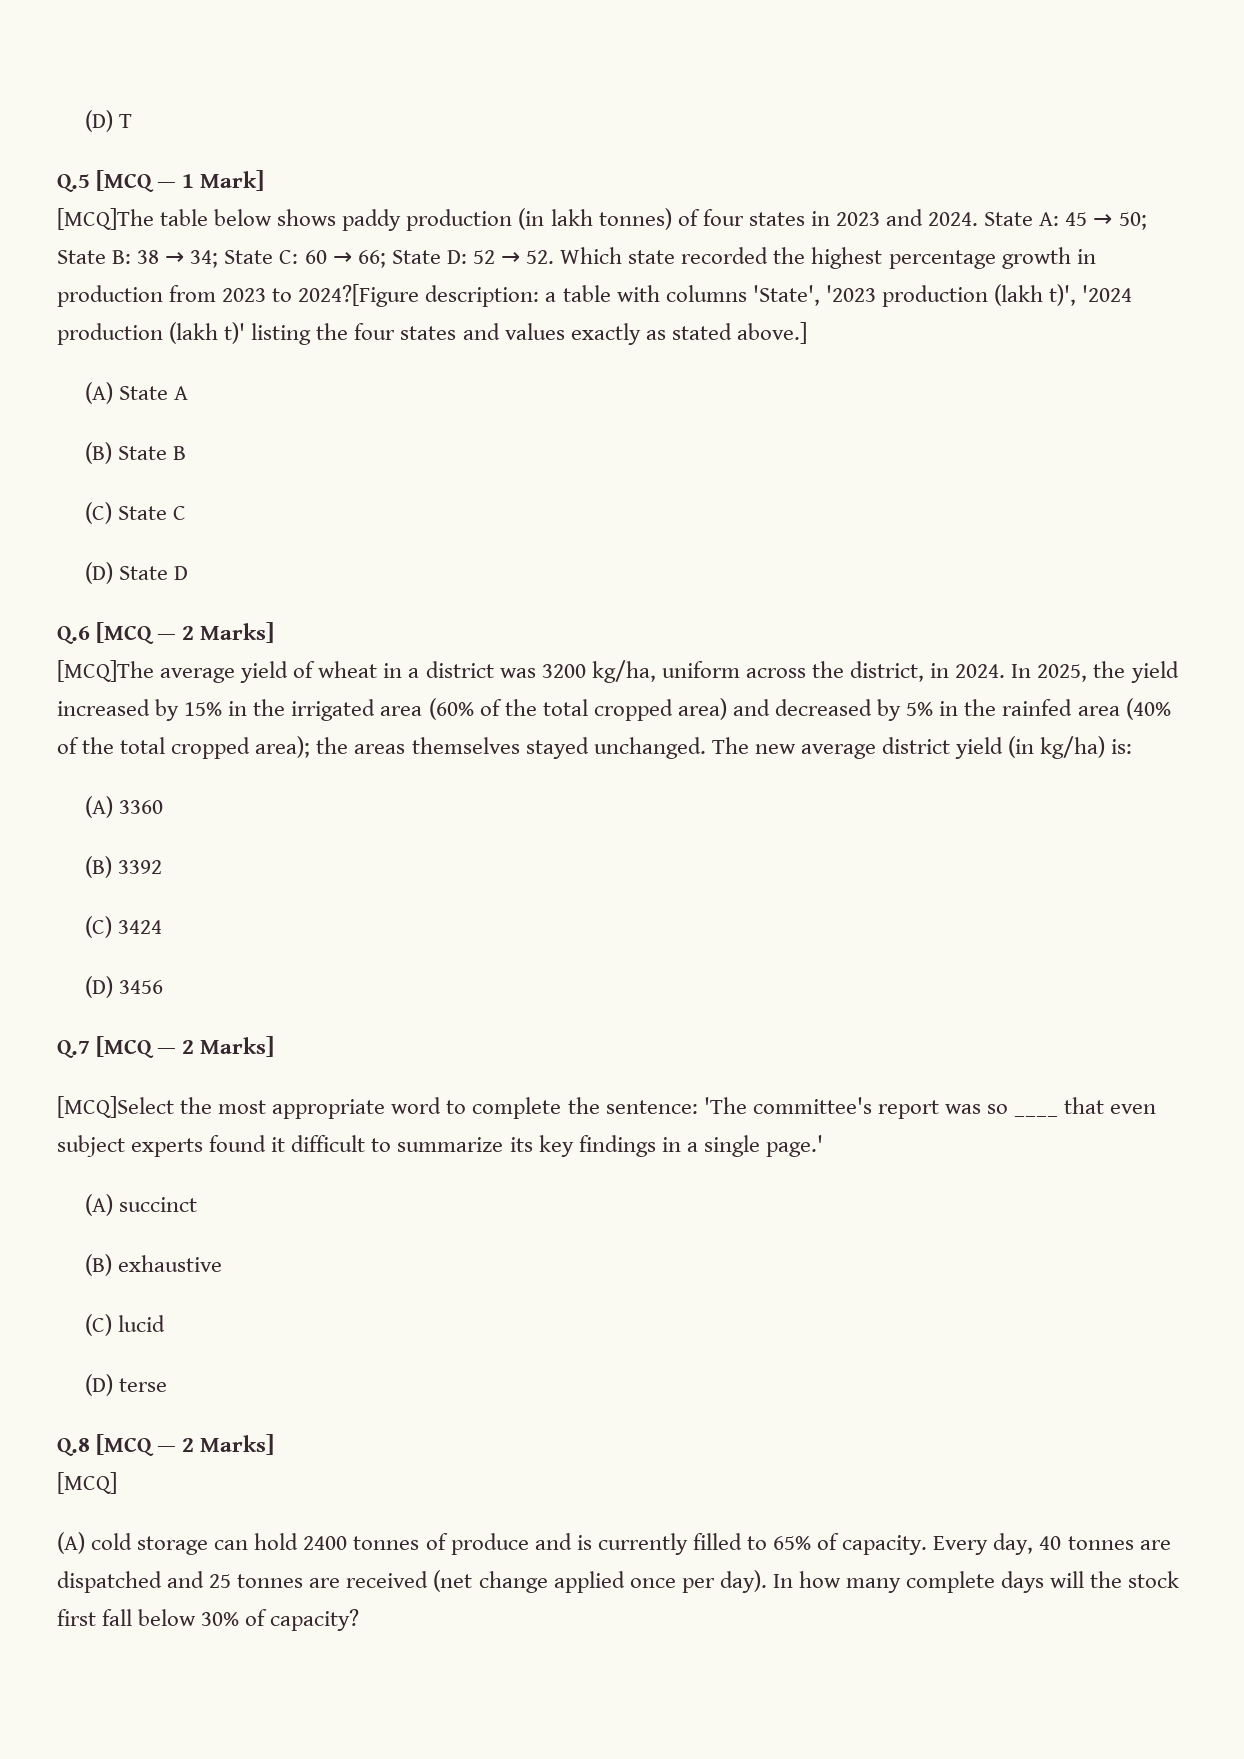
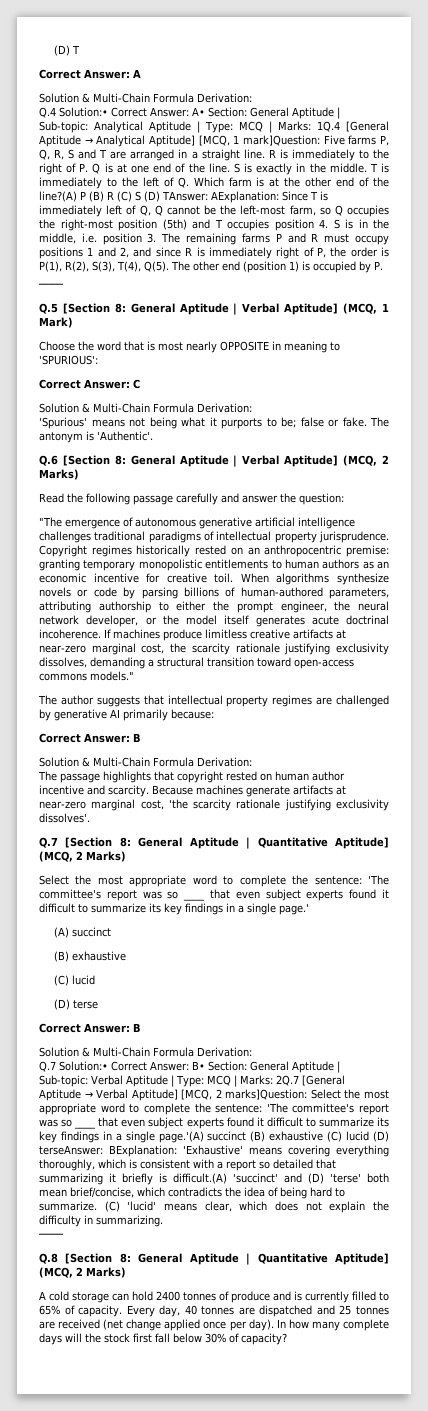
- Q.5 [MCQ — 1 Mark]
- [MCQ]The table below shows paddy production (in lakh tonnes) of four states in 2023 and 2024. State A: 45 → 50; State B: 38 → 34; State C: 60 → 66; State D: 52 → 52. Which state recorded the highest percentage growth in production from 2023 to 2024?[Figure description: a table with columns 'State', '2023 production (lakh t)', '2024 production (lakh t)' listing the four states and values exactly as stated above.]
- (A) State A
- (B) State B
- (C) State C
- (D) State D
- Q.6 [MCQ — 2 Marks]
- [MCQ]The average yield of wheat in a district was 3200 kg/ha, uniform across the district, in 2024. In 2025, the yield increased by 15% in the irrigated area (60% of the total cropped area) and decreased by 5% in the rainfed area (40% of the total cropped area); the areas themselves stayed unchanged. The new average district yield (in kg/ha) is:
- (A) 3360
- (B) 3392
- (C) 3424
- (D) 3456
- Q.7 [MCQ — 2 Marks]
- [MCQ]Select the most appropriate word to complete the sentence: 'The committee's report was so ____ that even subject experts found it difficult to summarize its key findings in a single page.'
+ Correct Answer: A
+ Solution & Multi-Chain Formula Derivation:
+ Q.4 Solution:• Correct Answer: A• Section: General Aptitude | Sub-topic: Analytical Aptitude | Type: MCQ | Marks: 1Q.4 [General Aptitude → Analytical Aptitude] [MCQ, 1 mark]Question: Five farms P, Q, R, S and T are arranged in a straight line. R is immediately to the right of P. Q is at one end of the line. S is exactly in the middle. T is immediately to the left of Q. Which farm is at the other end of the line?(A) P (B) R (C) S (D) TAnswer: AExplanation: Since T is immediately left of Q, Q cannot be the left-most farm, so Q occupies the right-most position (5th) and T occupies position 4. S is in the middle, i.e. position 3. The remaining farms P and R must occupy positions 1 and 2, and since R is immediately right of P, the order is P(1), R(2), S(3), T(4), Q(5). The other end (position 1) is occupied by P.
+ ────
+ Q.5 [Section 8: General Aptitude | Verbal Aptitude] (MCQ, 1 Mark)
+ Choose the word that is most nearly OPPOSITE in meaning to 'SPURIOUS':
+ Correct Answer: C
+ Solution & Multi-Chain Formula Derivation:
+ 'Spurious' means not being what it purports to be; false or fake. The antonym is 'Authentic'.
+ Q.6 [Section 8: General Aptitude | Verbal Aptitude] (MCQ, 2 Marks)
+ Read the following passage carefully and answer the question:
+ "The emergence of autonomous generative artificial intelligence challenges traditional paradigms of intellectual property jurisprudence. Copyright regimes historically rested on an anthropocentric premise: granting temporary monopolistic entitlements to human authors as an economic incentive for creative toil. When algorithms synthesize novels or code by parsing billions of human-authored parameters, attributing authorship to either the prompt engineer, the neural network developer, or the model itself generates acute doctrinal incoherence. If machines produce limitless creative artifacts at near-zero marginal cost, the scarcity rationale justifying exclusivity dissolves, demanding a structural transition toward open-access commons models."
+ The author suggests that intellectual property regimes are challenged by generative AI primarily because:
+ Correct Answer: B
+ Solution & Multi-Chain Formula Derivation:
+ The passage highlights that copyright rested on human author incentive and scarcity. Because machines generate artifacts at near-zero marginal cost, 'the scarcity rationale justifying exclusivity dissolves'.
+ Q.7 [Section 8: General Aptitude | Quantitative Aptitude] (MCQ, 2 Marks)
+ Select the most appropriate word to complete the sentence: 'The committee's report was so ____ that even subject experts found it difficult to summarize its key findings in a single page.'
  (D) terse
- Q.8 [MCQ — 2 Marks]
- [MCQ]
- (A) cold storage can hold 2400 tonnes of produce and is currently filled to 65% of capacity.
+ Correct Answer: B
+ Solution & Multi-Chain Formula Derivation:
+ Q.7 Solution:• Correct Answer: B• Section: General Aptitude | Sub-topic: Verbal Aptitude | Type: MCQ | Marks: 2Q.7 [General Aptitude → Verbal Aptitude] [MCQ, 2 marks]Question: Select the most appropriate word to complete the sentence: 'The committee's report was so ____ that even subject experts found it difficult to summarize its key findings in a single page.'(A) succinct (B) exhaustive (C) lucid (D) terseAnswer: BExplanation: 'Exhaustive' means covering everything thoroughly, which is consistent with a report so detailed that summarizing it briefly is difficult.(A) 'succinct' and (D) 'terse' both mean brief/concise, which contradicts the idea of being hard to summarize. (C) 'lucid' means clear, which does not explain the difficulty in summarizing.
+ ────
+ Q.8 [Section 8: General Aptitude | Quantitative Aptitude] (MCQ, 2 Marks)
+ A cold storage can hold 2400 tonnes of produce and is currently filled to 65% of capacity.

